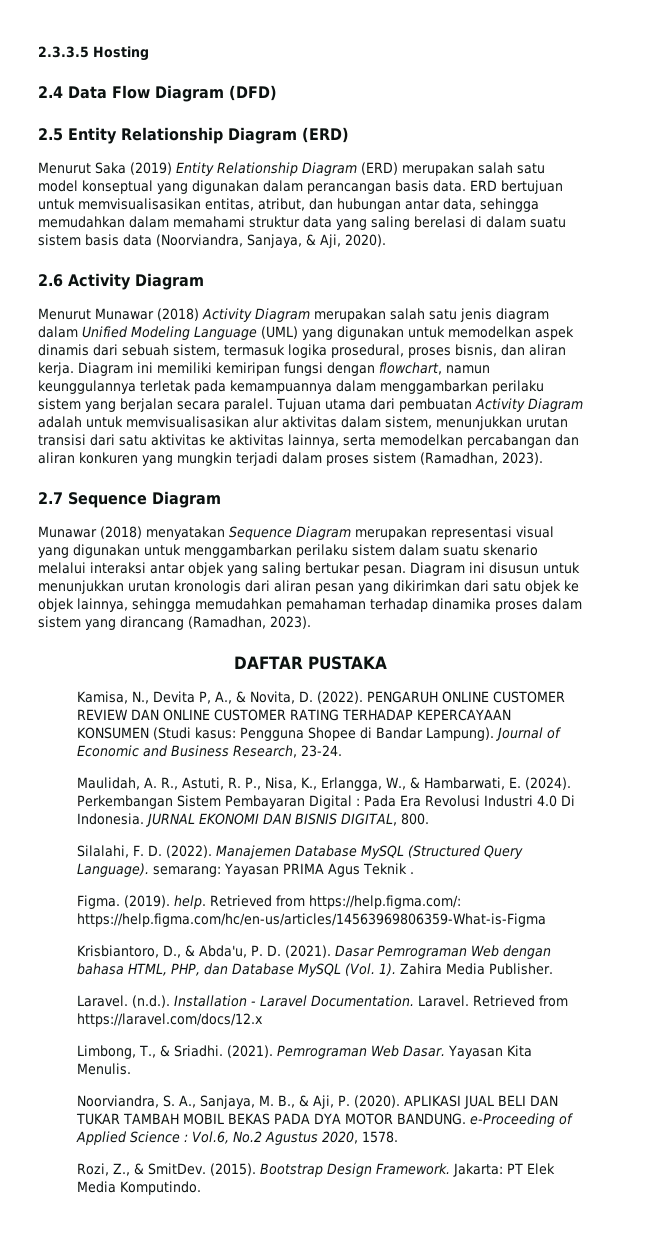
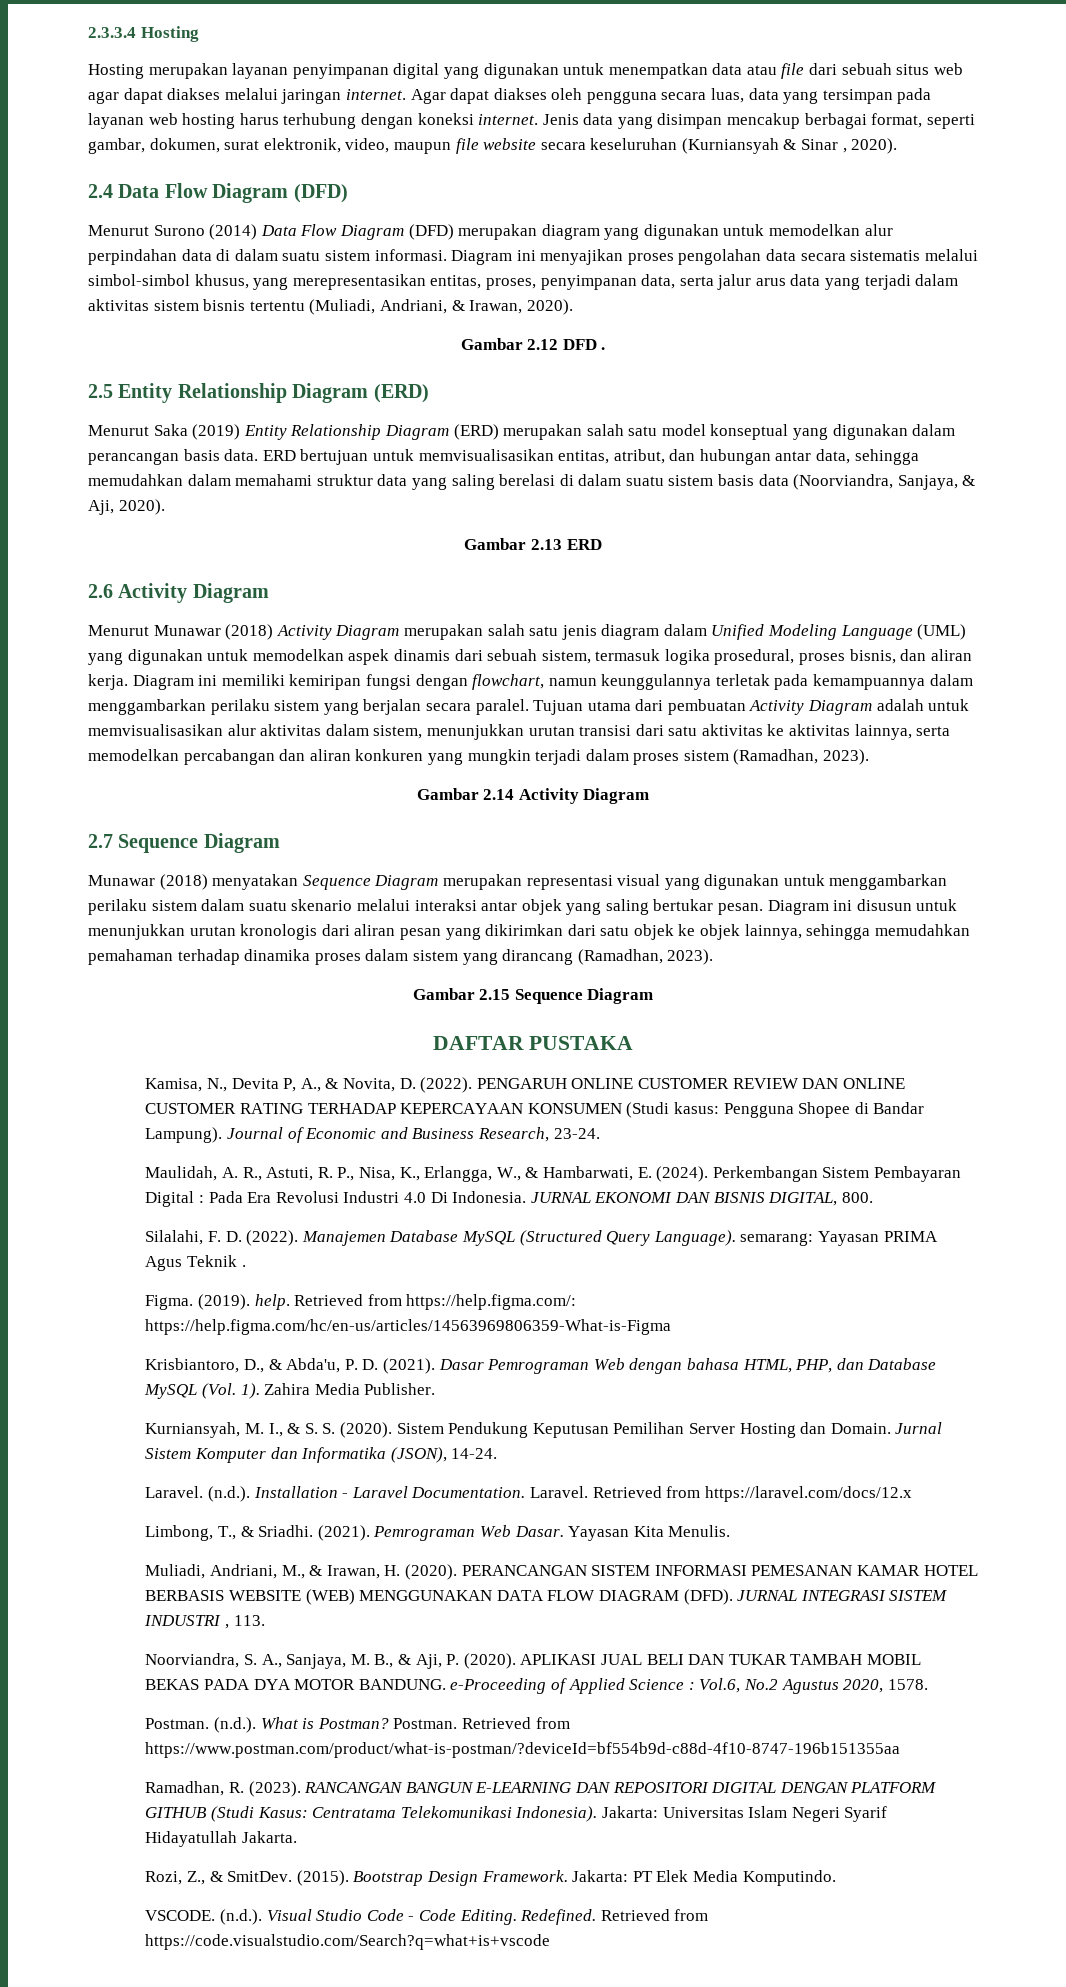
- 2.3.3.5 Hosting
+ 2.3.3.4 Hosting
+ Hosting merupakan layanan penyimpanan digital yang digunakan untuk menempatkan data atau file dari sebuah situs web agar dapat diakses melalui jaringan internet. Agar dapat diakses oleh pengguna secara luas, data yang tersimpan pada layanan web hosting harus terhubung dengan koneksi internet. Jenis data yang disimpan mencakup berbagai format, seperti gambar, dokumen, surat elektronik, video, maupun file website secara keseluruhan (Kurniansyah & Sinar , 2020).
+ Menurut Surono (2014) Data Flow Diagram (DFD) merupakan diagram yang digunakan untuk memodelkan alur perpindahan data di dalam suatu sistem informasi. Diagram ini menyajikan proses pengolahan data secara sistematis melalui simbol-simbol khusus, yang merepresentasikan entitas, proses, penyimpanan data, serta jalur arus data yang terjadi dalam aktivitas sistem bisnis tertentu (Muliadi, Andriani, & Irawan, 2020).
+ Gambar 2.12 DFD .
+ Gambar 2.13 ERD
+ Gambar 2.14 Activity Diagram
+ Gambar 2.15 Sequence Diagram
+ Kurniansyah, M. I., & S. S. (2020). Sistem Pendukung Keputusan Pemilihan Server Hosting dan Domain. Jurnal Sistem Komputer dan Informatika (JSON), 14-24.
+ Muliadi, Andriani, M., & Irawan, H. (2020). PERANCANGAN SISTEM INFORMASI PEMESANAN KAMAR HOTEL BERBASIS WEBSITE (WEB) MENGGUNAKAN DATA FLOW DIAGRAM (DFD). JURNAL INTEGRASI SISTEM INDUSTRI , 113.
+ Postman. (n.d.). What is Postman? Postman. Retrieved from https://www.postman.com/product/what-is-postman/?deviceId=bf554b9d-c88d-4f10-8747-196b151355aa
+ Ramadhan, R. (2023). RANCANGAN BANGUN E-LEARNING DAN REPOSITORI DIGITAL DENGAN PLATFORM GITHUB (Studi Kasus: Centratama Telekomunikasi Indonesia). Jakarta: Universitas Islam Negeri Syarif Hidayatullah Jakarta.
+ VSCODE. (n.d.). Visual Studio Code - Code Editing. Redefined. Retrieved from https://code.visualstudio.com/Search?q=what+is+vscode

